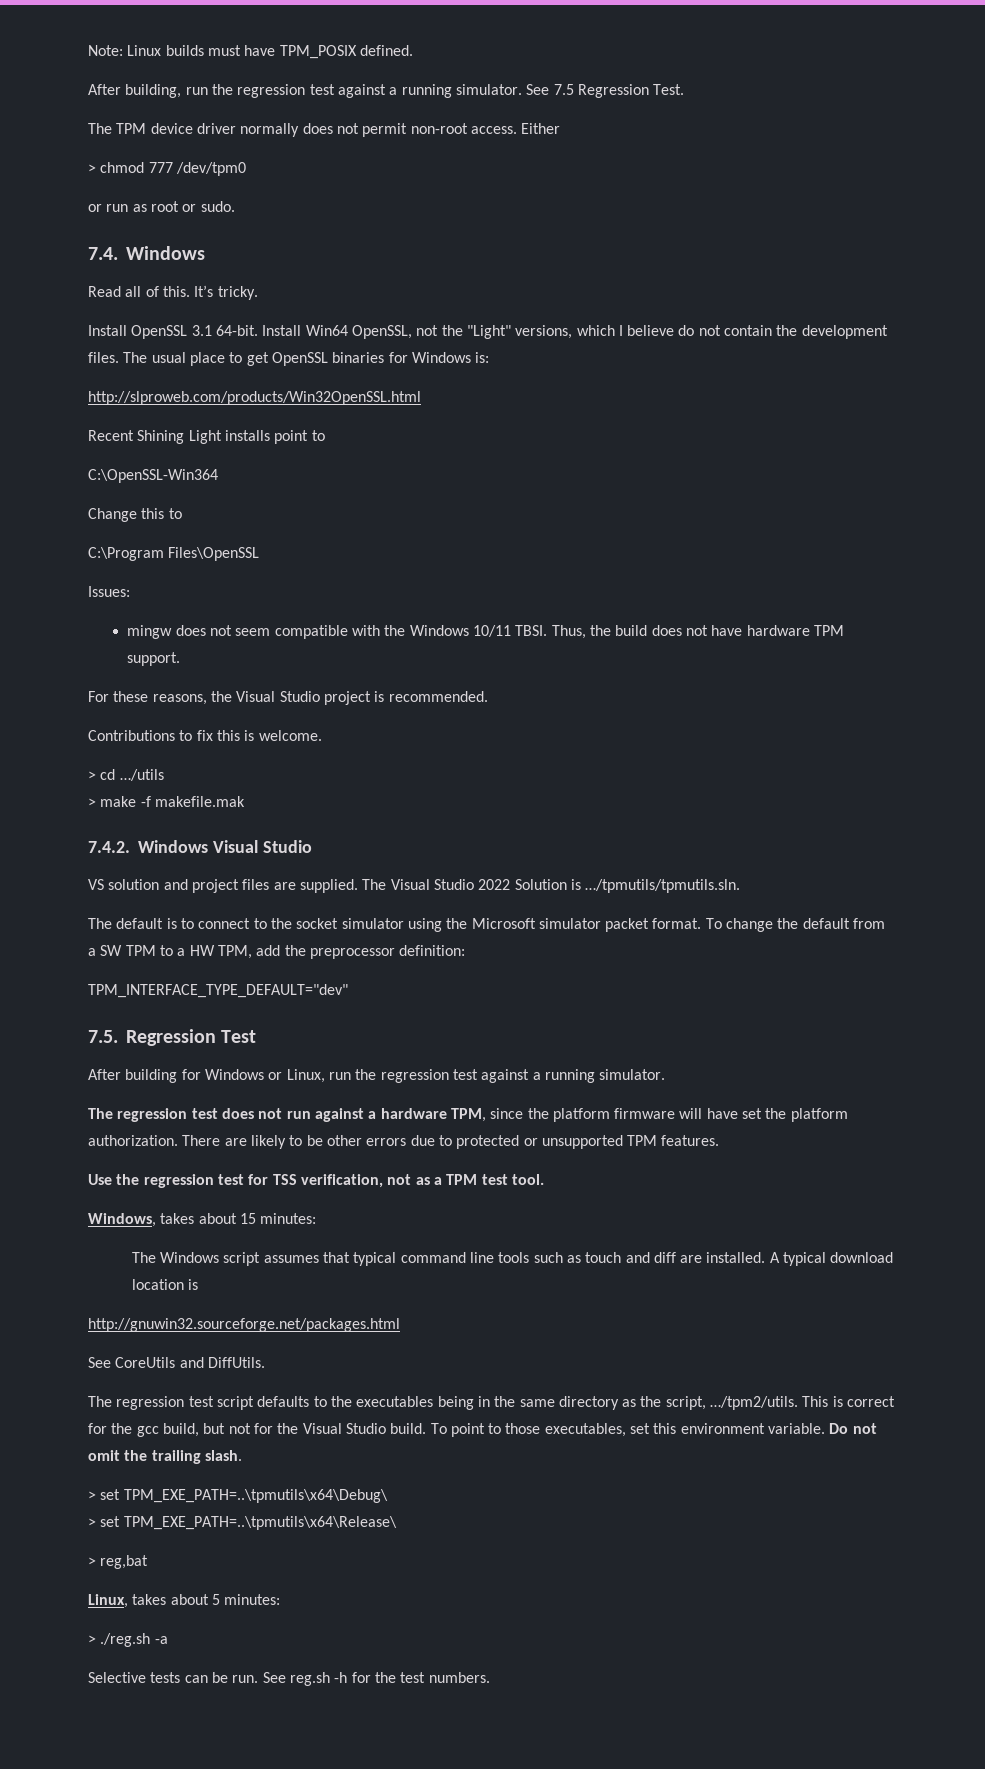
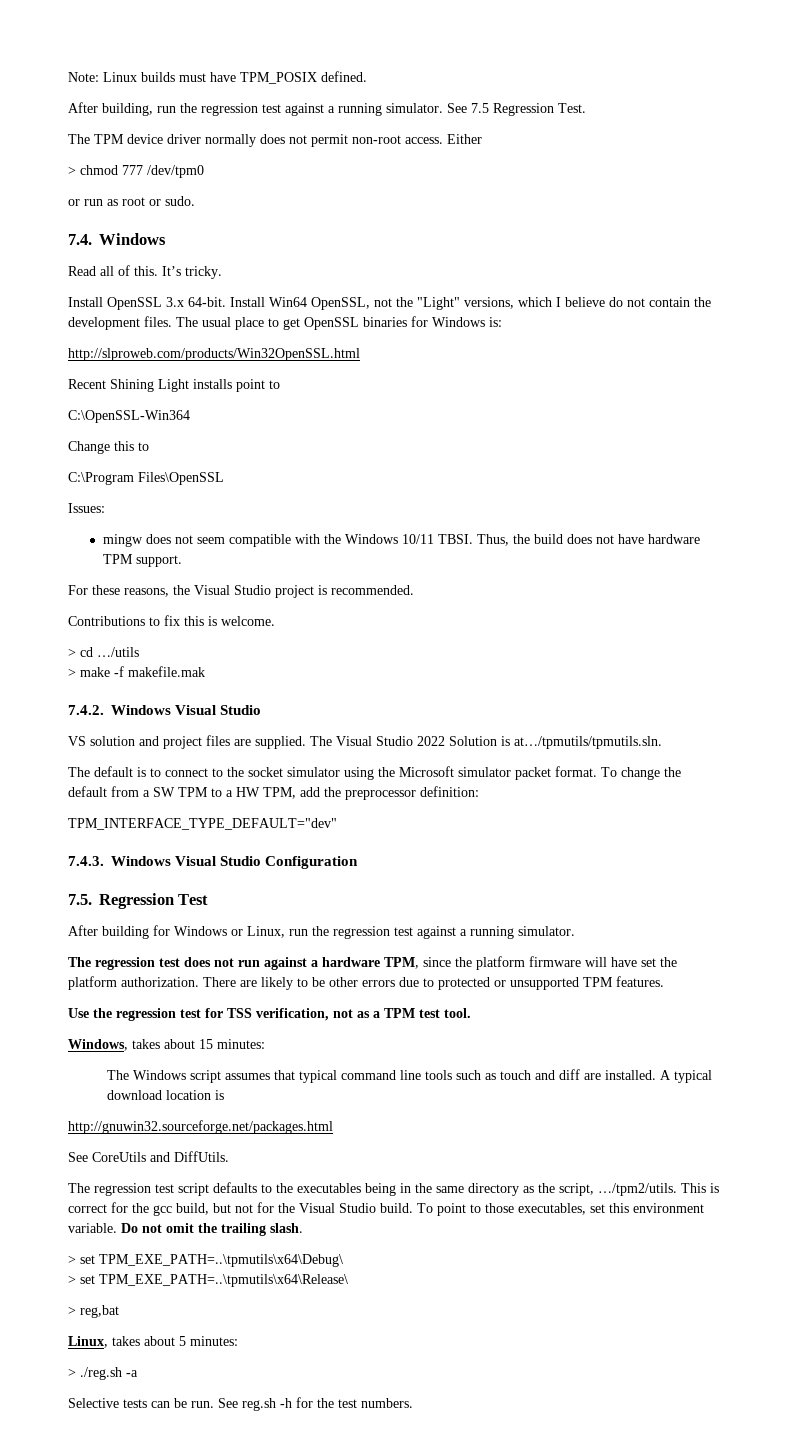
- Install OpenSSL 3.1 64-bit.
+ Install OpenSSL 3.x 64-bit.
- The Visual Studio 2022 Solution is …/tpmutils/tpmutils.sln.
+ The Visual Studio 2022 Solution is at…/tpmutils/tpmutils.sln.
+ 7.4.3. Windows Visual Studio Configuration

